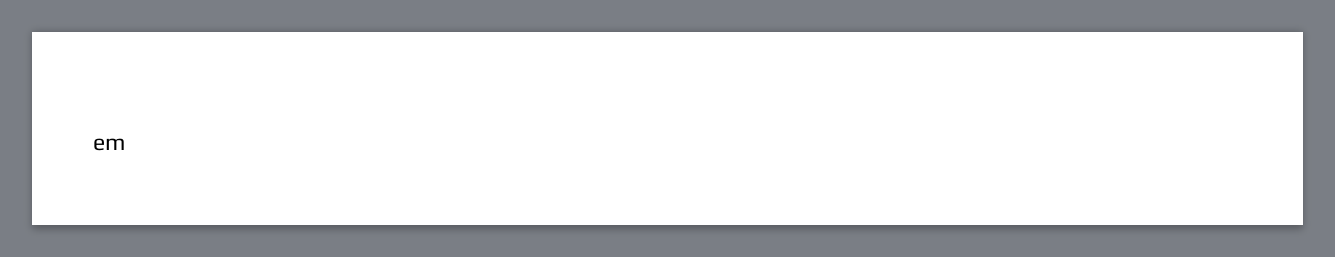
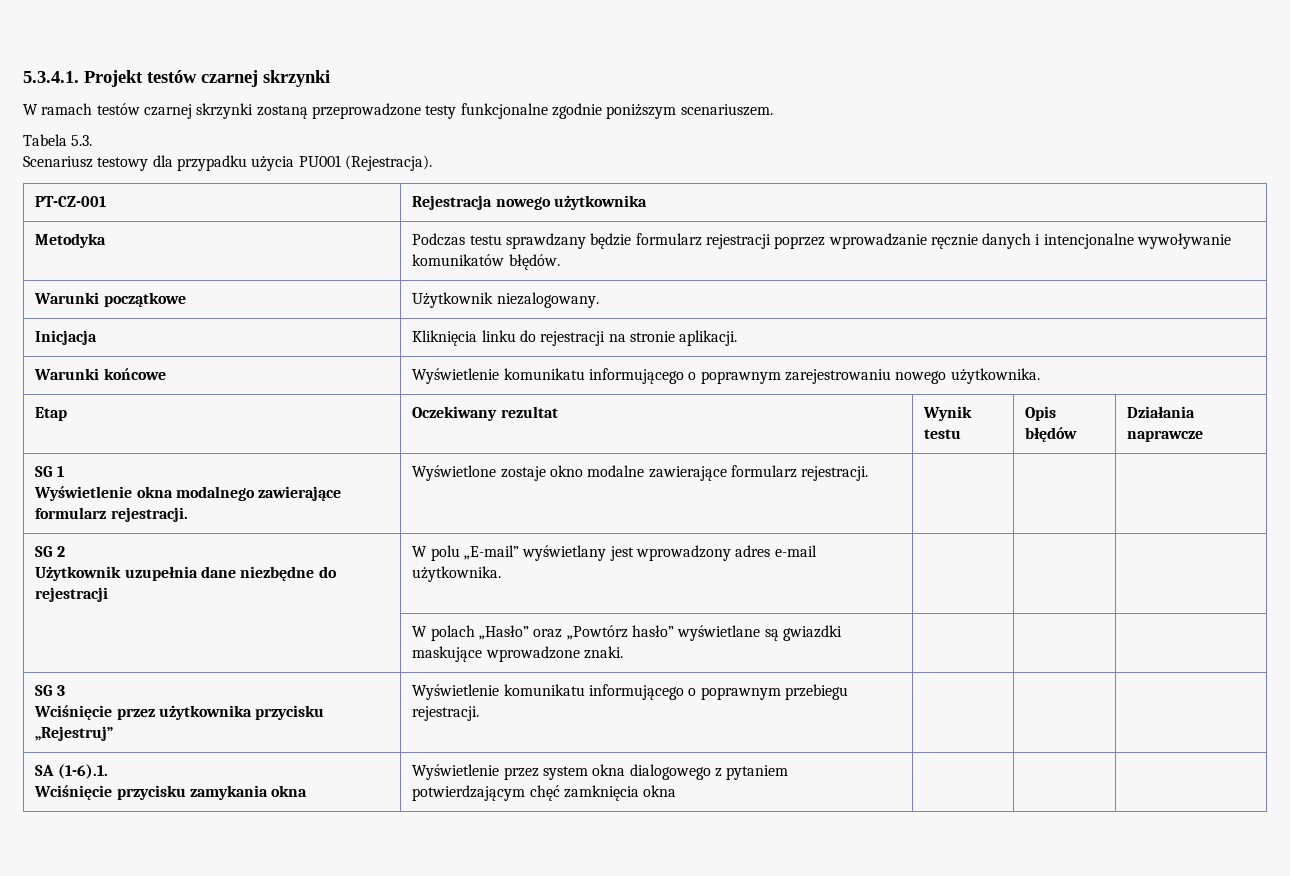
- em
+ 5.3.4.1. Projekt testów czarnej skrzynki
+ W ramach testów czarnej skrzynki zostaną przeprowadzone testy funkcjonalne zgodnie poniższym scenariuszem.
+ Tabela 5.3.
+ Scenariusz testowy dla przypadku użycia PU001 (Rejestracja).
+ PT-CZ-001 | Rejestracja nowego użytkownika
+ Metodyka | Podczas testu sprawdzany będzie formularz rejestracji poprzez wprowadzanie ręcznie danych i intencjonalne wywoływanie komunikatów błędów.
+ Warunki początkowe | Użytkownik niezalogowany.
+ Inicjacja | Kliknięcia linku do rejestracji na stronie aplikacji.
+ Warunki końcowe | Wyświetlenie komunikatu informującego o poprawnym zarejestrowaniu nowego użytkownika.
+ Etap | Oczekiwany rezultat | Wynik testu | Opis błędów | Działania naprawcze
+ SG 1
+ Wyświetlenie okna modalnego zawierające formularz rejestracji. | Wyświetlone zostaje okno modalne zawierające formularz rejestracji. | | |
+ SG 2
+ Użytkownik uzupełnia dane niezbędne do rejestracji | W polu „E-mail” wyświetlany jest wprowadzony adres e-mail użytkownika. | | |
+ | W polach „Hasło” oraz „Powtórz hasło” wyświetlane są gwiazdki maskujące wprowadzone znaki. | | |
+ SG 3
+ Wciśnięcie przez użytkownika przycisku „Rejestruj” | Wyświetlenie komunikatu informującego o poprawnym przebiegu rejestracji. | | |
+ SA (1-6).1.
+ Wciśnięcie przycisku zamykania okna | Wyświetlenie przez system okna dialogowego z pytaniem potwierdzającym chęć zamknięcia okna | | |

